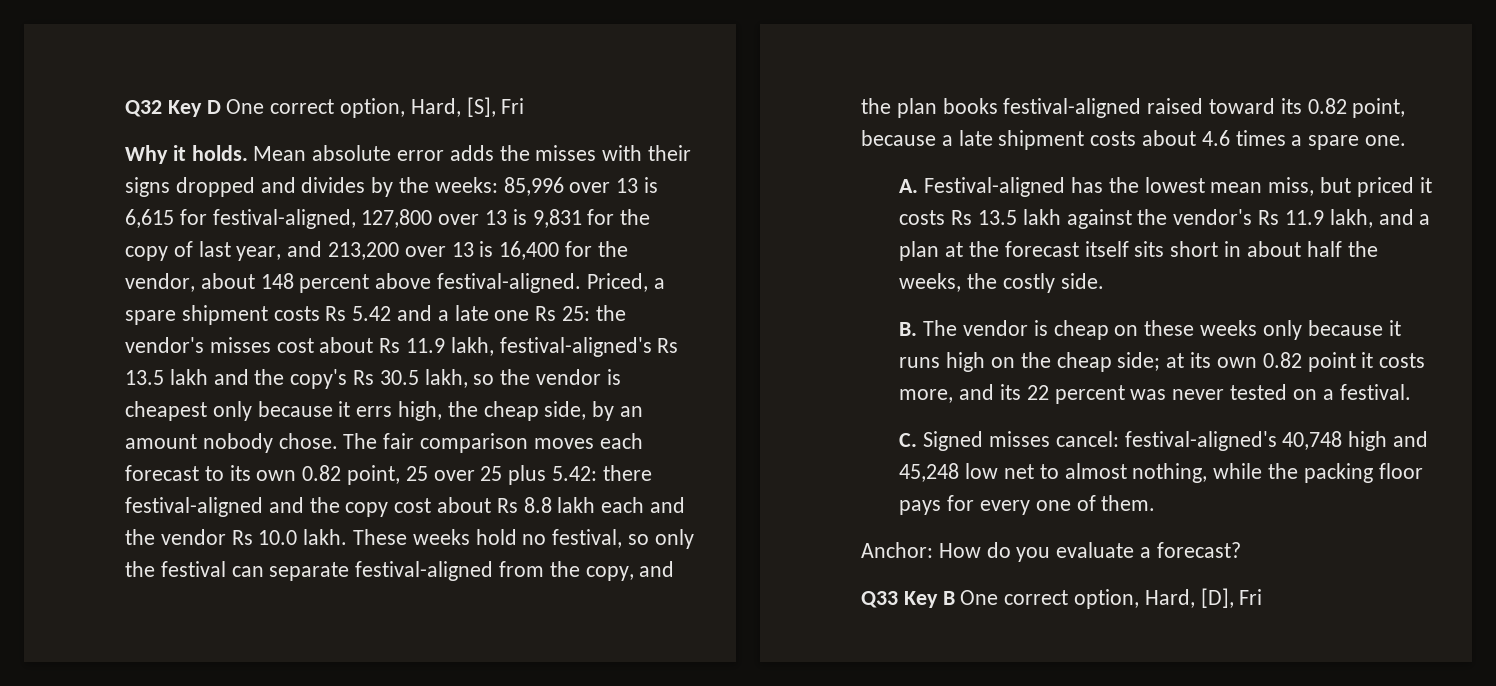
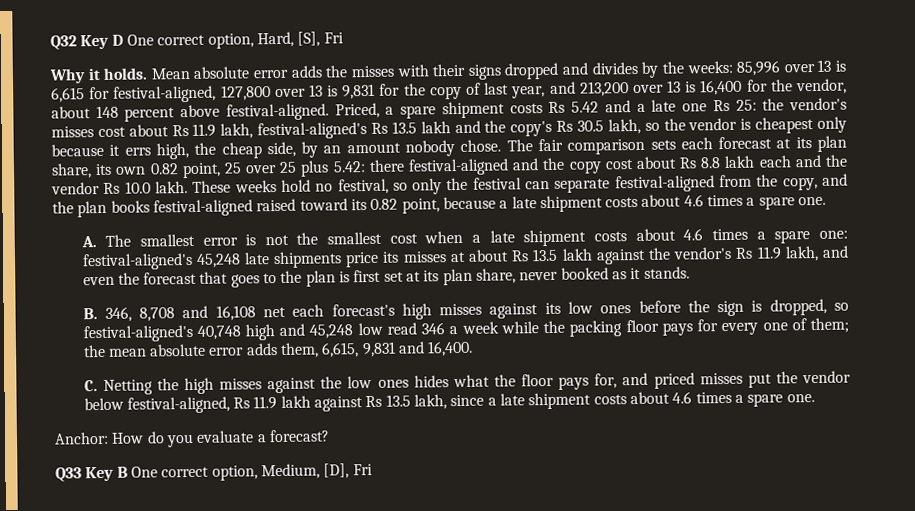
- The fair comparison moves each forecast to its own 0.82 point, 25 over 25 plus 5.42: there festival-aligned and the copy cost about Rs 8.8 lakh each and the vendor Rs 10.0 lakh.
+ The fair comparison sets each forecast at its plan share, its own 0.82 point, 25 over 25 plus 5.42: there festival-aligned and the copy cost about Rs 8.8 lakh each and the vendor Rs 10.0 lakh.
- A. Festival-aligned has the lowest mean miss, but priced it costs Rs 13.5 lakh against the vendor's Rs 11.9 lakh, and a plan at the forecast itself sits short in about half the weeks, the costly side.
- B. The vendor is cheap on these weeks only because it runs high on the cheap side; at its own 0.82 point it costs more, and its 22 percent was never tested on a festival.
- C. Signed misses cancel: festival-aligned's 40,748 high and 45,248 low net to almost nothing, while the packing floor pays for every one of them.
+ A. The smallest error is not the smallest cost when a late shipment costs about 4.6 times a spare one: festival-aligned's 45,248 late shipments price its misses at about Rs 13.5 lakh against the vendor's Rs 11.9 lakh, and even the forecast that goes to the plan is first set at its plan share, never booked as it stands.
+ B. 346, 8,708 and 16,108 net each forecast's high misses against its low ones before the sign is dropped, so festival-aligned's 40,748 high and 45,248 low read 346 a week while the packing floor pays for every one of them; the mean absolute error adds them, 6,615, 9,831 and 16,400.
+ C. Netting the high misses against the low ones hides what the floor pays for, and priced misses put the vendor below festival-aligned, Rs 11.9 lakh against Rs 13.5 lakh, since a late shipment costs about 4.6 times a spare one.
- Q33 Key B One correct option, Hard, [D], Fri
+ Q33 Key B One correct option, Medium, [D], Fri

